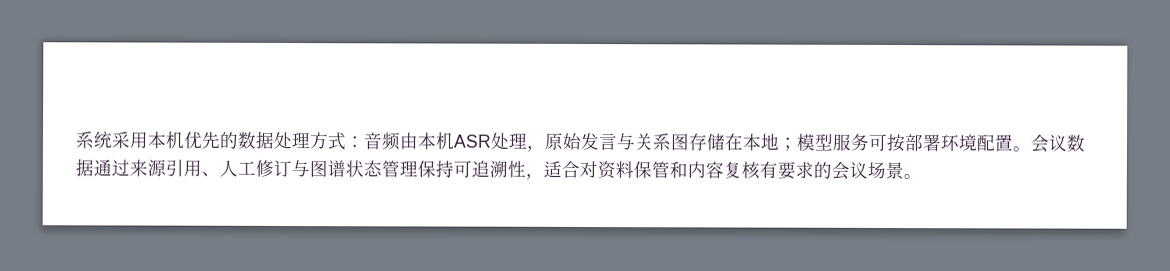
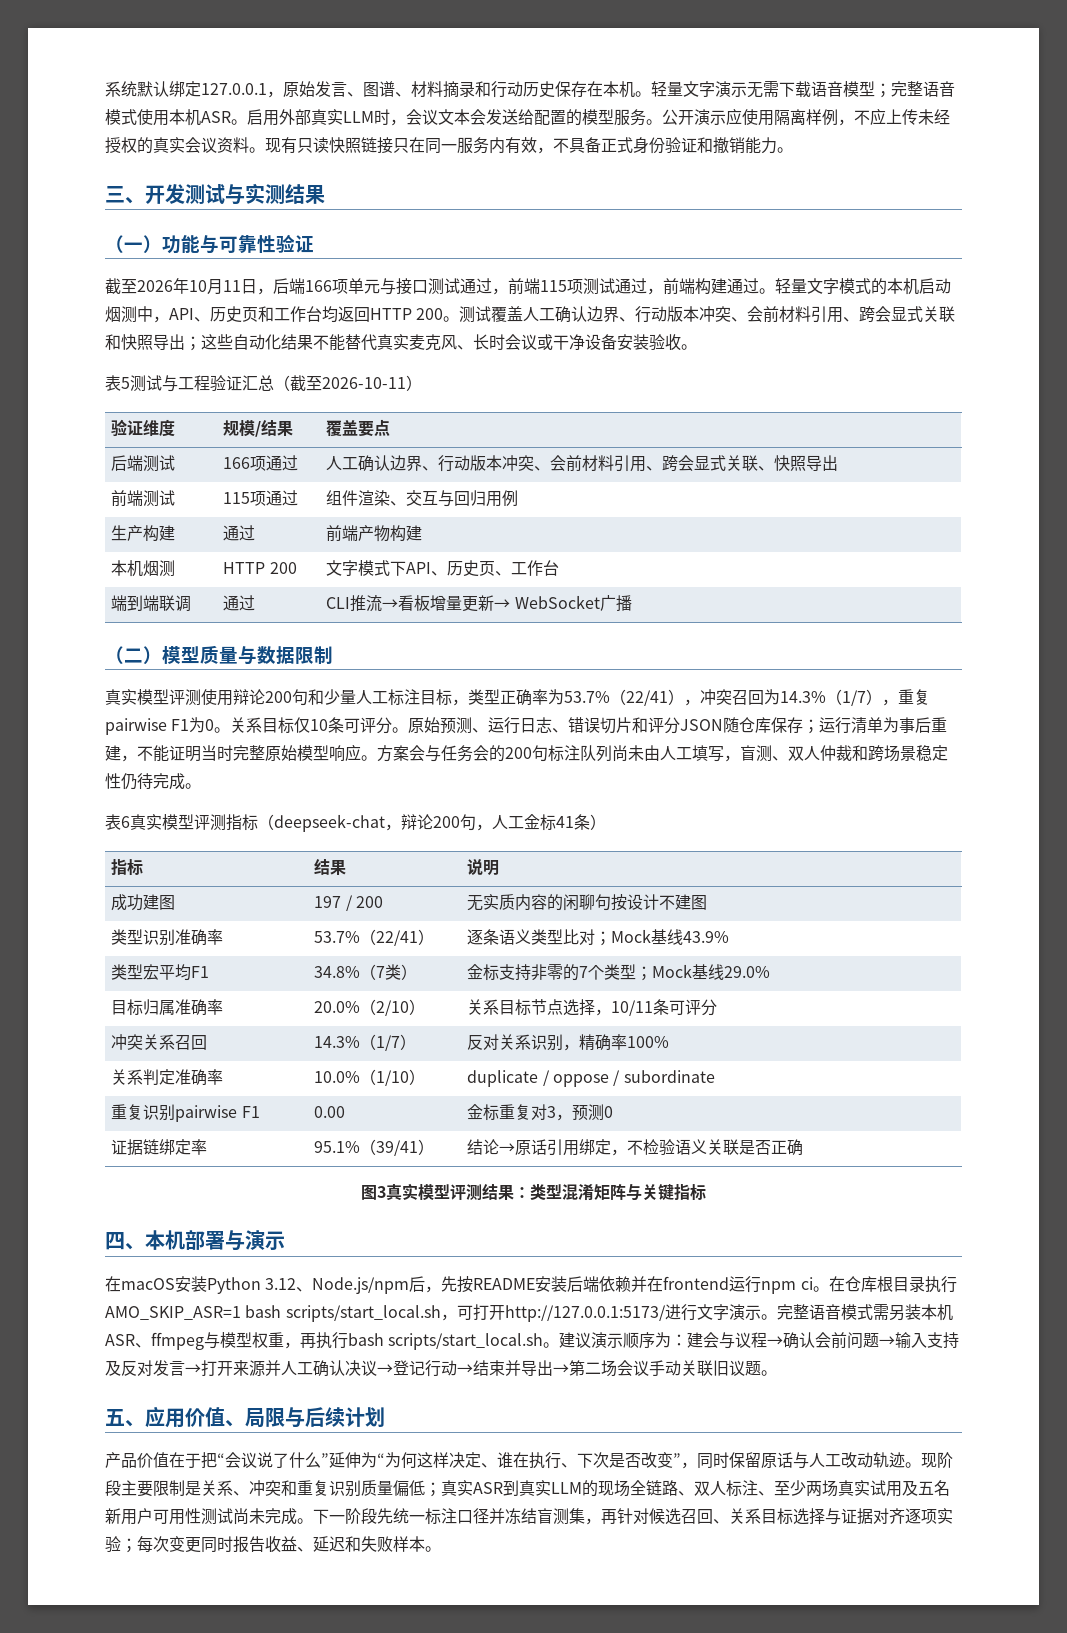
- 系统采用本机优先的数据处理方式：音频由本机ASR处理，原始发言与关系图存储在本地；模型服务可按部署环境配置。会议数据通过来源引用、人工修订与图谱状态管理保持可追溯性，适合对资料保管和内容复核有要求的会议场景。
+ 系统默认绑定127.0.0.1，原始发言、图谱、材料摘录和行动历史保存在本机。轻量文字演示无需下载语音模型；完整语音模式使用本机ASR。启用外部真实LLM时，会议文本会发送给配置的模型服务。公开演示应使用隔离样例，不应上传未经授权的真实会议资料。现有只读快照链接只在同一服务内有效，不具备正式身份验证和撤销能力。
+ 三、开发测试与实测结果
+ （一）功能与可靠性验证
+ 截至2026年10月11日，后端166项单元与接口测试通过，前端115项测试通过，前端构建通过。轻量文字模式的本机启动烟测中，API、历史页和工作台均返回HTTP 200。测试覆盖人工确认边界、行动版本冲突、会前材料引用、跨会显式关联和快照导出；这些自动化结果不能替代真实麦克风、长时会议或干净设备安装验收。
+ 表5测试与工程验证汇总（截至2026-10-11）
+ 验证维度 | 规模/结果 | 覆盖要点
+ 后端测试 | 166项通过 | 人工确认边界、行动版本冲突、会前材料引用、跨会显式关联、快照导出
+ 前端测试 | 115项通过 | 组件渲染、交互与回归用例
+ 生产构建 | 通过 | 前端产物构建
+ 本机烟测 | HTTP 200 | 文字模式下API、历史页、工作台
+ 端到端联调 | 通过 | CLI推流→看板增量更新→ WebSocket广播
+ （二）模型质量与数据限制
+ 真实模型评测使用辩论200句和少量人工标注目标，类型正确率为53.7%（22/41），冲突召回为14.3%（1/7），重复pairwise F1为0。关系目标仅10条可评分。原始预测、运行日志、错误切片和评分JSON随仓库保存；运行清单为事后重建，不能证明当时完整原始模型响应。方案会与任务会的200句标注队列尚未由人工填写，盲测、双人仲裁和跨场景稳定性仍待完成。
+ 表6真实模型评测指标（deepseek-chat，辩论200句，人工金标41条）
+ 指标 | 结果 | 说明
+ 成功建图 | 197 / 200 | 无实质内容的闲聊句按设计不建图
+ 类型识别准确率 | 53.7%（22/41） | 逐条语义类型比对；Mock基线43.9%
+ 类型宏平均F1 | 34.8%（7类） | 金标支持非零的7个类型；Mock基线29.0%
+ 目标归属准确率 | 20.0%（2/10） | 关系目标节点选择，10/11条可评分
+ 冲突关系召回 | 14.3%（1/7） | 反对关系识别，精确率100%
+ 关系判定准确率 | 10.0%（1/10） | duplicate / oppose / subordinate
+ 重复识别pairwise F1 | 0.00 | 金标重复对3，预测0
+ 证据链绑定率 | 95.1%（39/41） | 结论→原话引用绑定，不检验语义关联是否正确
+ 图3真实模型评测结果：类型混淆矩阵与关键指标
+ 四、本机部署与演示
+ 在macOS安装Python 3.12、Node.js/npm后，先按README安装后端依赖并在frontend运行npm ci。在仓库根目录执行AMO_SKIP_ASR=1 bash scripts/start_local.sh，可打开http://127.0.0.1:5173/进行文字演示。完整语音模式需另装本机ASR、ffmpeg与模型权重，再执行bash scripts/start_local.sh。建议演示顺序为：建会与议程→确认会前问题→输入支持及反对发言→打开来源并人工确认决议→登记行动→结束并导出→第二场会议手动关联旧议题。
+ 五、应用价值、局限与后续计划
+ 产品价值在于把“会议说了什么”延伸为“为何这样决定、谁在执行、下次是否改变”，同时保留原话与人工改动轨迹。现阶段主要限制是关系、冲突和重复识别质量偏低；真实ASR到真实LLM的现场全链路、双人标注、至少两场真实试用及五名新用户可用性测试尚未完成。下一阶段先统一标注口径并冻结盲测集，再针对候选召回、关系目标选择与证据对齐逐项实验；每次变更同时报告收益、延迟和失败样本。

